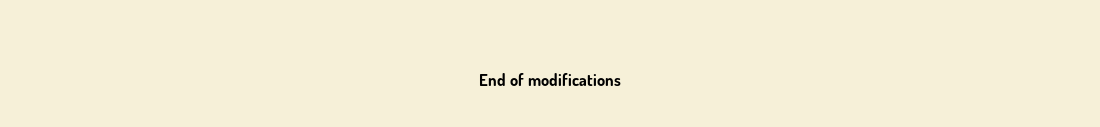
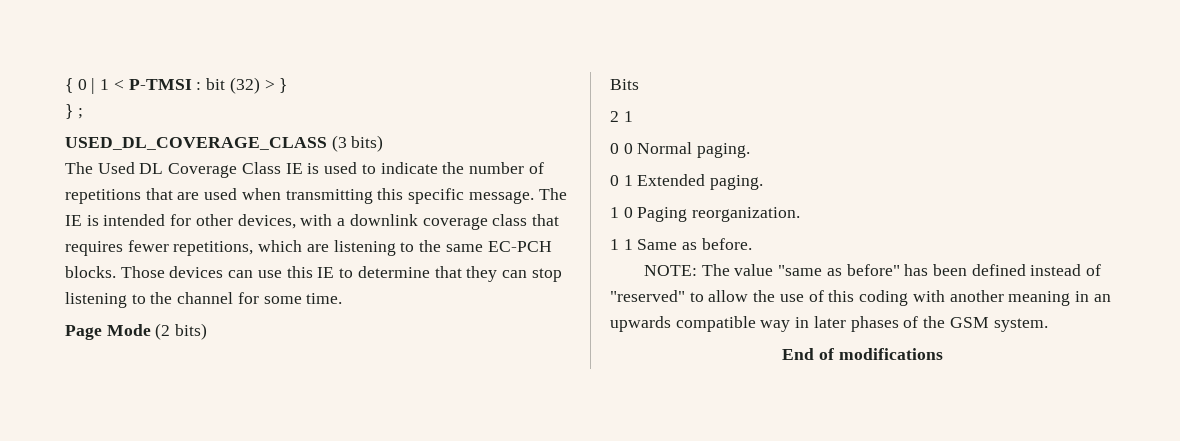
+ { 0 | 1 < P-TMSI : bit (32) > }
+ } ;
+ USED_DL_COVERAGE_CLASS (3 bits)
+ The Used DL Coverage Class IE is used to indicate the number of repetitions that are used when transmitting this specific message. The IE is intended for other devices, with a downlink coverage class that requires fewer repetitions, which are listening to the same EC-PCH blocks. Those devices can use this IE to determine that they can stop listening to the channel for some time.
+ Page Mode (2 bits)
+ Bits
+ 2 1
+ 0 0 Normal paging.
+ 0 1 Extended paging.
+ 1 0 Paging reorganization.
+ 1 1 Same as before.
+ NOTE: The value "same as before" has been defined instead of "reserved" to allow the use of this coding with another meaning in an upwards compatible way in later phases of the GSM system.

